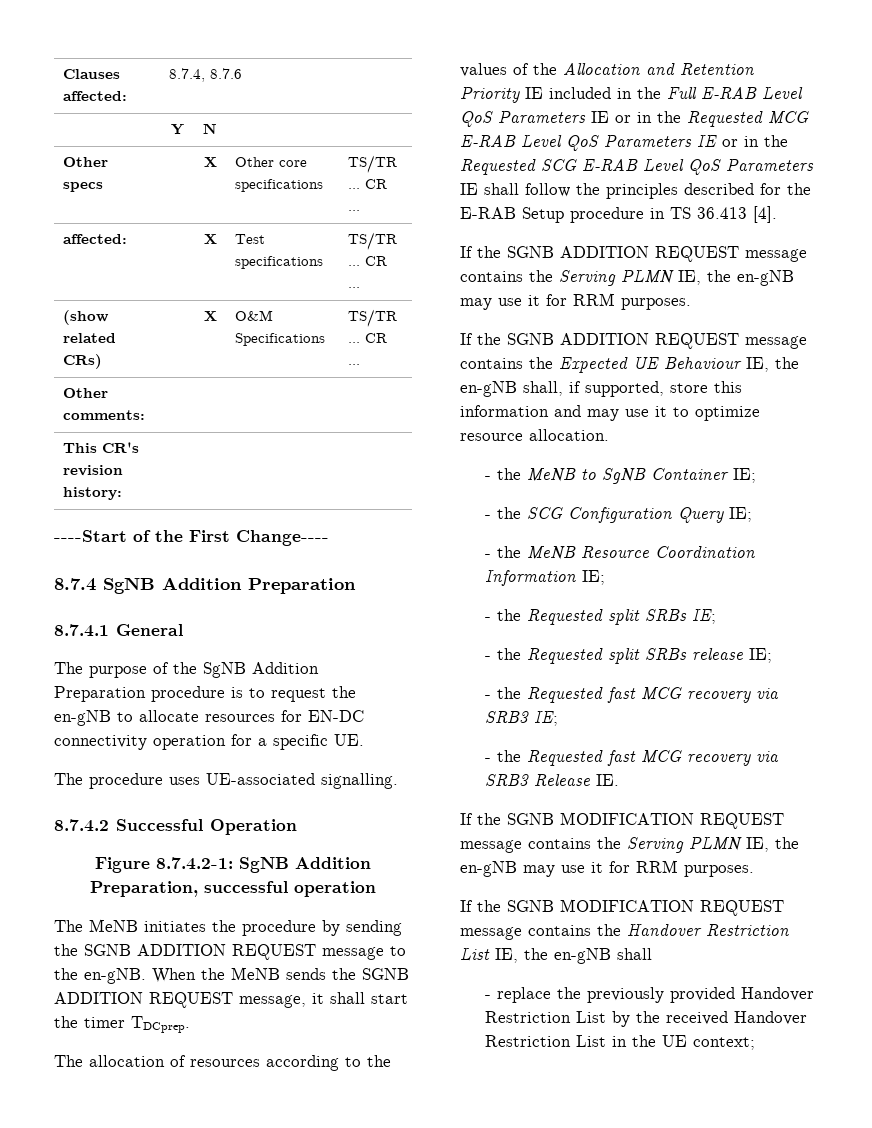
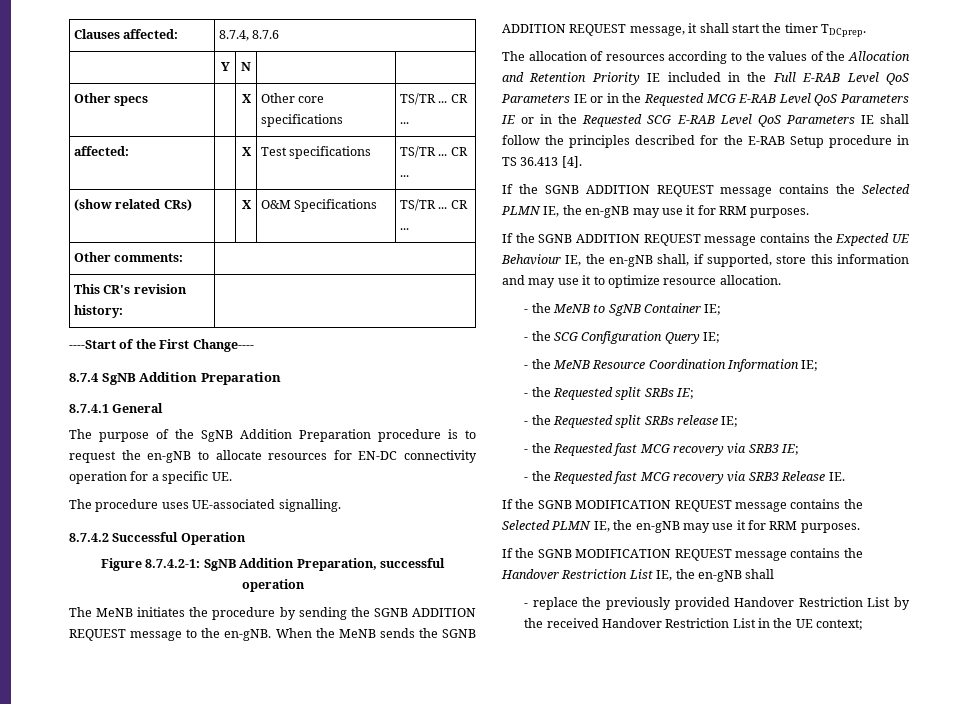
- If the SGNB ADDITION REQUEST message contains the Serving PLMN IE, the en-gNB may use it for RRM purposes.
+ If the SGNB ADDITION REQUEST message contains the Selected PLMN IE, the en-gNB may use it for RRM purposes.
- If the SGNB MODIFICATION REQUEST message contains the Serving PLMN IE, the en-gNB may use it for RRM purposes.
+ If the SGNB MODIFICATION REQUEST message contains the Selected PLMN IE, the en-gNB may use it for RRM purposes.

